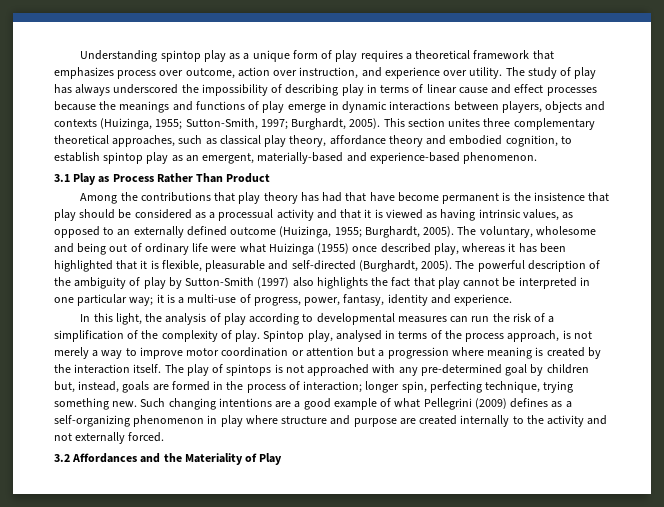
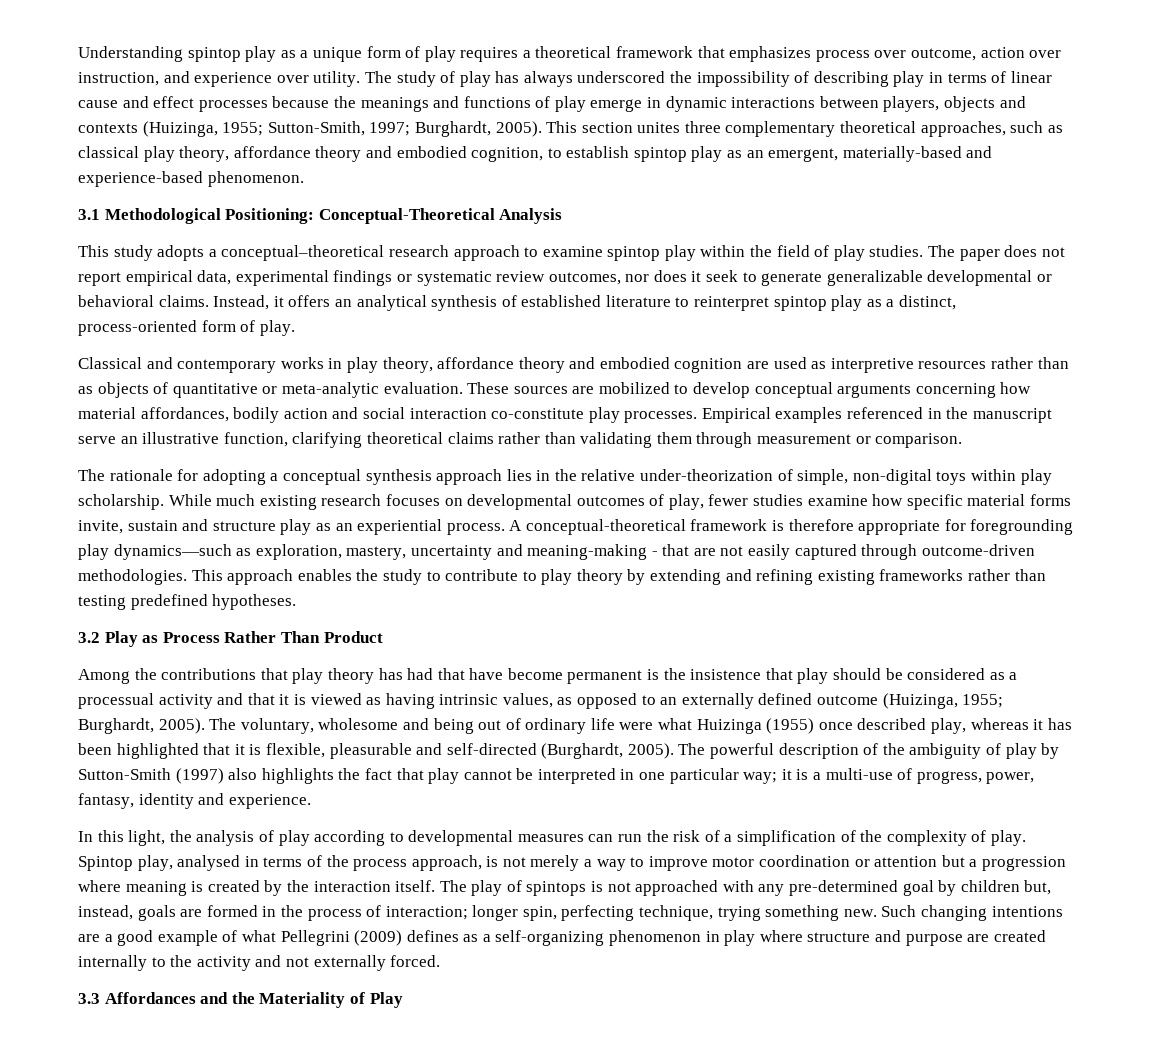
- 3.1 Play as Process Rather Than Product
+ 3.1 Methodological Positioning: Conceptual-Theoretical Analysis
+ This study adopts a conceptual–theoretical research approach to examine spintop play within the field of play studies. The paper does not report empirical data, experimental findings or systematic review outcomes, nor does it seek to generate generalizable developmental or behavioral claims. Instead, it offers an analytical synthesis of established literature to reinterpret spintop play as a distinct, process-oriented form of play.
+ Classical and contemporary works in play theory, affordance theory and embodied cognition are used as interpretive resources rather than as objects of quantitative or meta-analytic evaluation. These sources are mobilized to develop conceptual arguments concerning how material affordances, bodily action and social interaction co-constitute play processes. Empirical examples referenced in the manuscript serve an illustrative function, clarifying theoretical claims rather than validating them through measurement or comparison.
+ The rationale for adopting a conceptual synthesis approach lies in the relative under-theorization of simple, non-digital toys within play scholarship. While much existing research focuses on developmental outcomes of play, fewer studies examine how specific material forms invite, sustain and structure play as an experiential process. A conceptual-theoretical framework is therefore appropriate for foregrounding play dynamics—such as exploration, mastery, uncertainty and meaning-making - that are not easily captured through outcome-driven methodologies. This approach enables the study to contribute to play theory by extending and refining existing frameworks rather than testing predefined hypotheses.
+ 3.2 Play as Process Rather Than Product
- 3.2 Affordances and the Materiality of Play
+ 3.3 Affordances and the Materiality of Play

